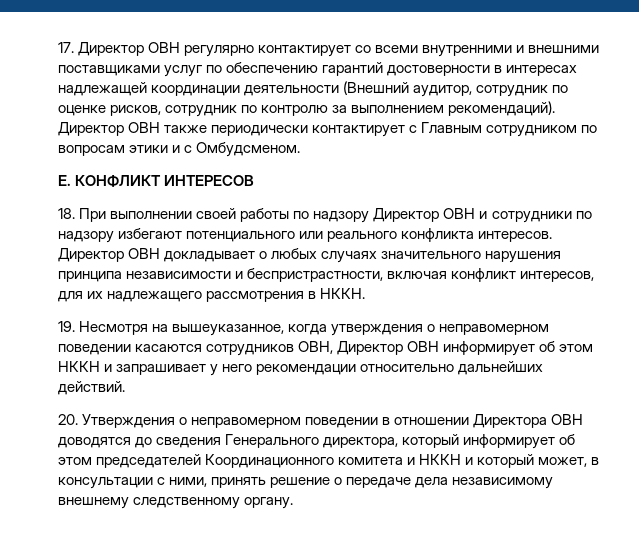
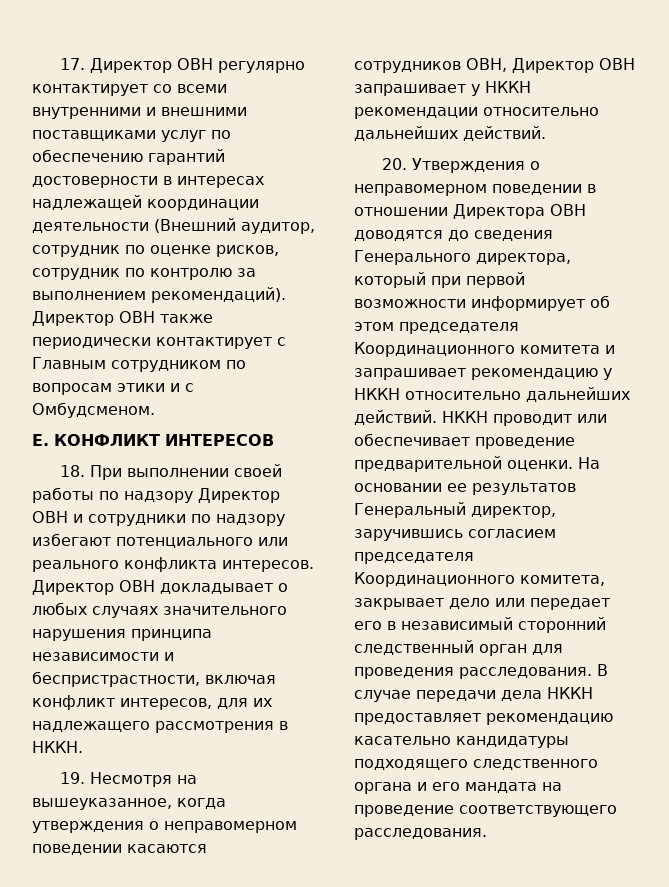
- 19. Несмотря на вышеуказанное, когда утверждения о неправомерном поведении касаются сотрудников ОВН, Директор ОВН информирует об этом НККН и запрашивает у него рекомендации относительно дальнейших действий.
+ 19. Несмотря на вышеуказанное, когда утверждения о неправомерном поведении касаются сотрудников ОВН, Директор ОВН запрашивает у НККН рекомендации относительно дальнейших действий.
- 20. Утверждения о неправомерном поведении в отношении Директора ОВН доводятся до сведения Генерального директора, который информирует об этом председателей Координационного комитета и НККН и который может, в консультации с ними, принять решение о передаче дела независимому внешнему следственному органу.
+ 20. Утверждения о неправомерном поведении в отношении Директора ОВН доводятся до сведения Генерального директора, который при первой возможности информирует об этом председателя Координационного комитета и запрашивает рекомендацию у НККН относительно дальнейших действий. НККН проводит или обеспечивает проведение предварительной оценки. На основании ее результатов Генеральный директор, заручившись согласием председателя Координационного комитета, закрывает дело или передает его в независимый сторонний следственный орган для проведения расследования. В случае передачи дела НККН предоставляет рекомендацию касательно кандидатуры подходящего следственного органа и его мандата на проведение соответствующего расследования.

